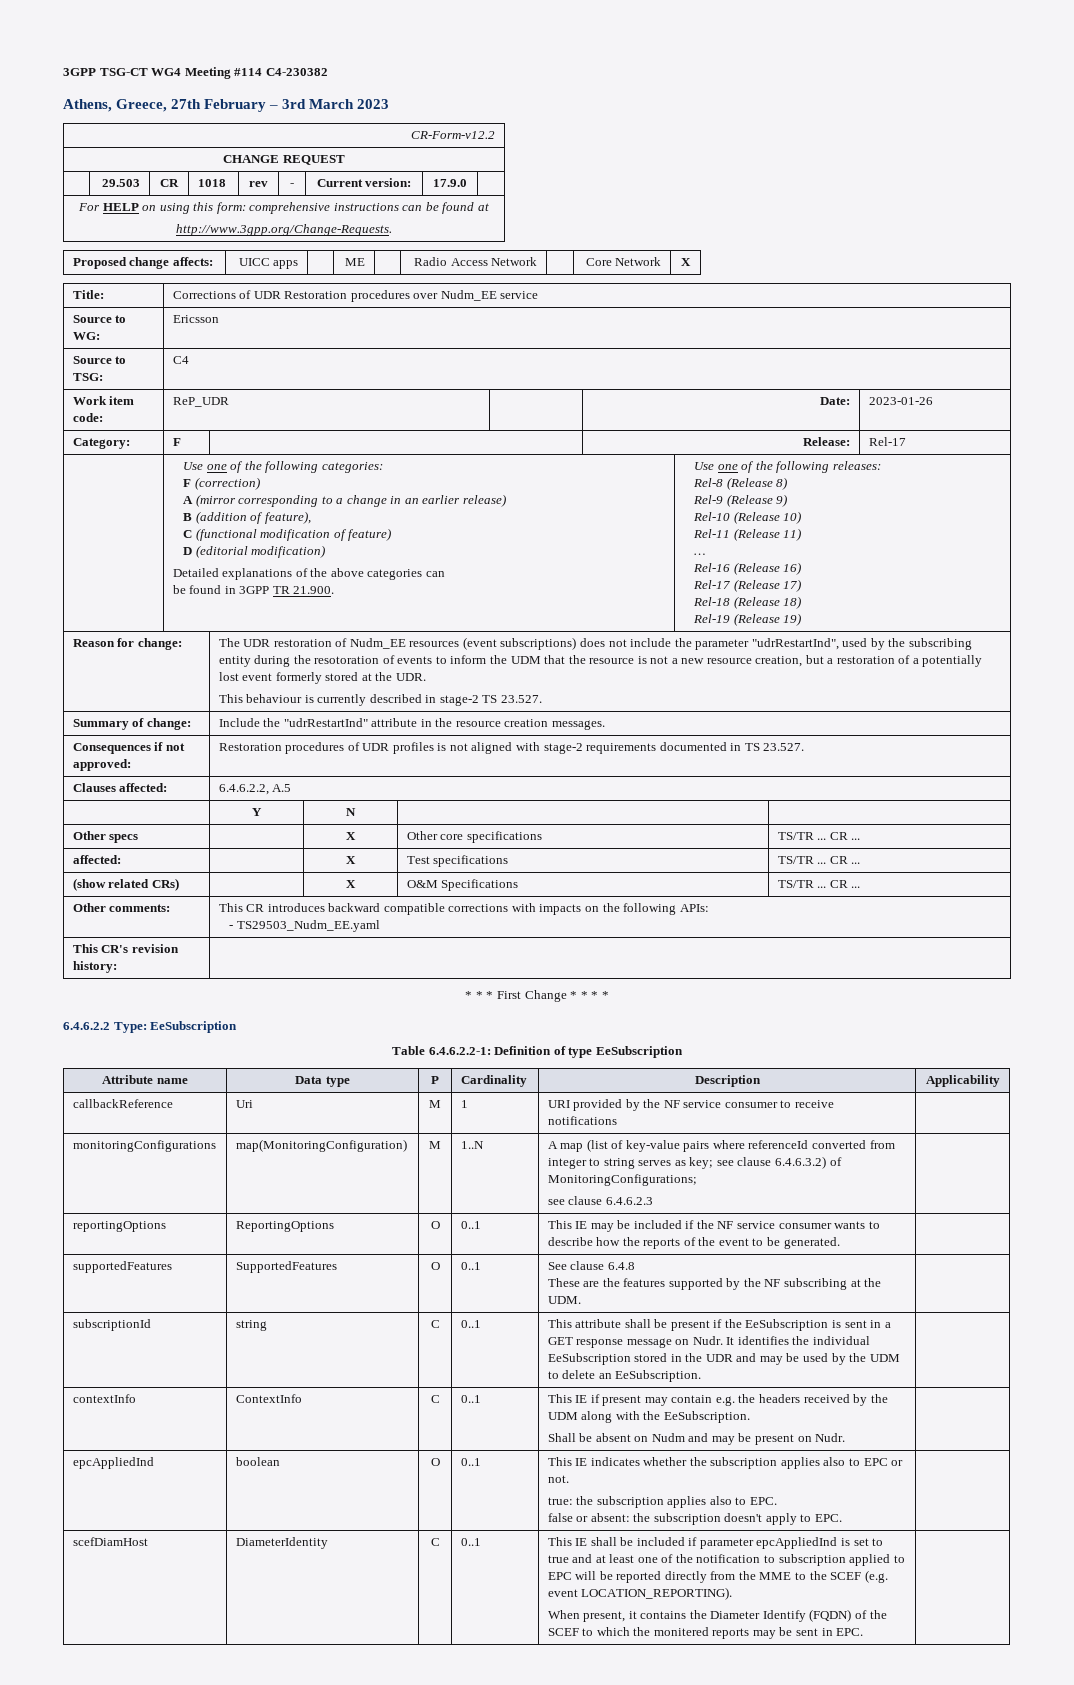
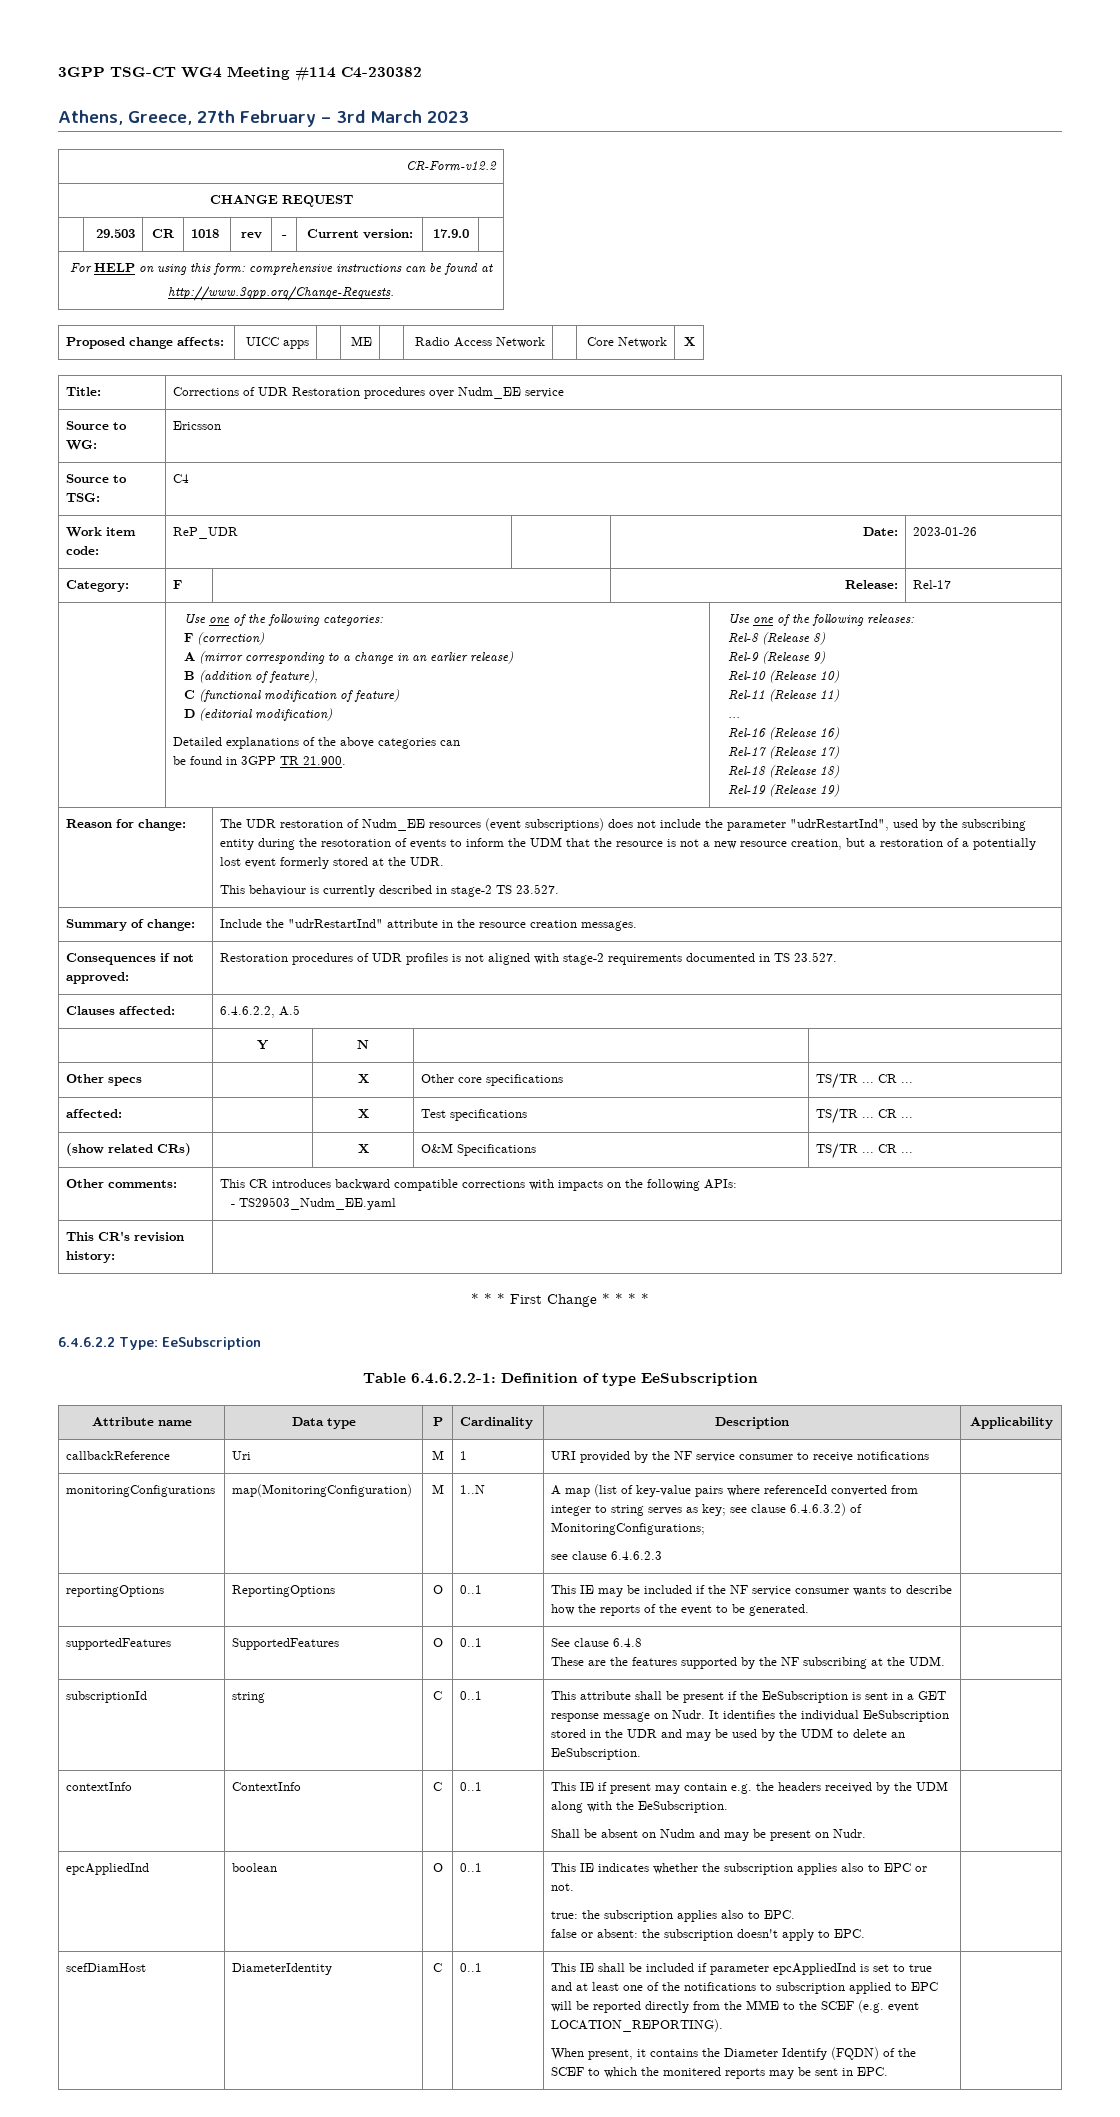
- This IE shall be included if parameter epcAppliedInd is set to true and at least one of the notification to subscription applied to EPC will be reported directly from the MME to the SCEF (e.g. event LOCATION_REPORTING).
+ This IE shall be included if parameter epcAppliedInd is set to true and at least one of the notifications to subscription applied to EPC will be reported directly from the MME to the SCEF (e.g. event LOCATION_REPORTING).

